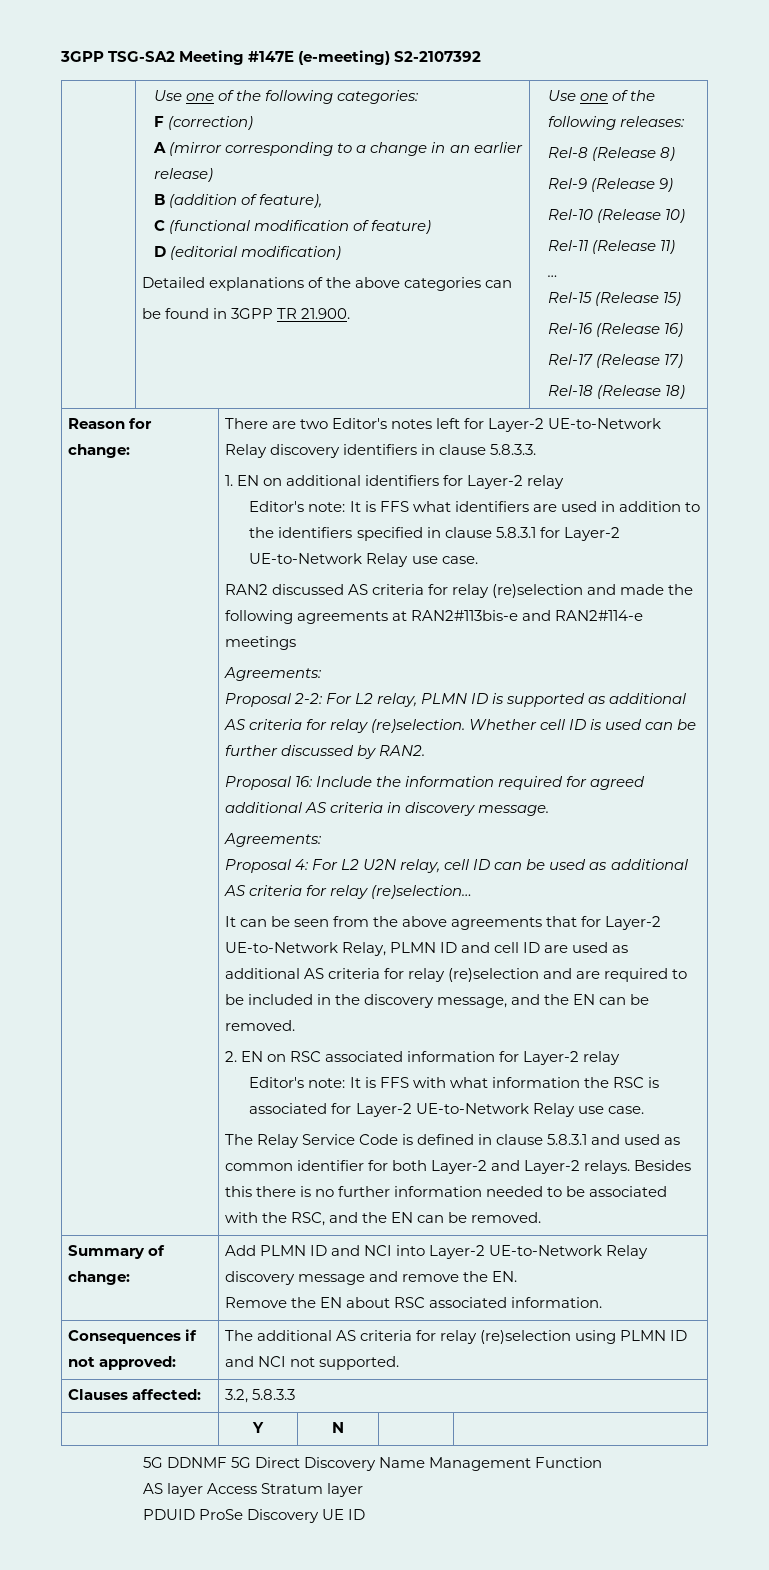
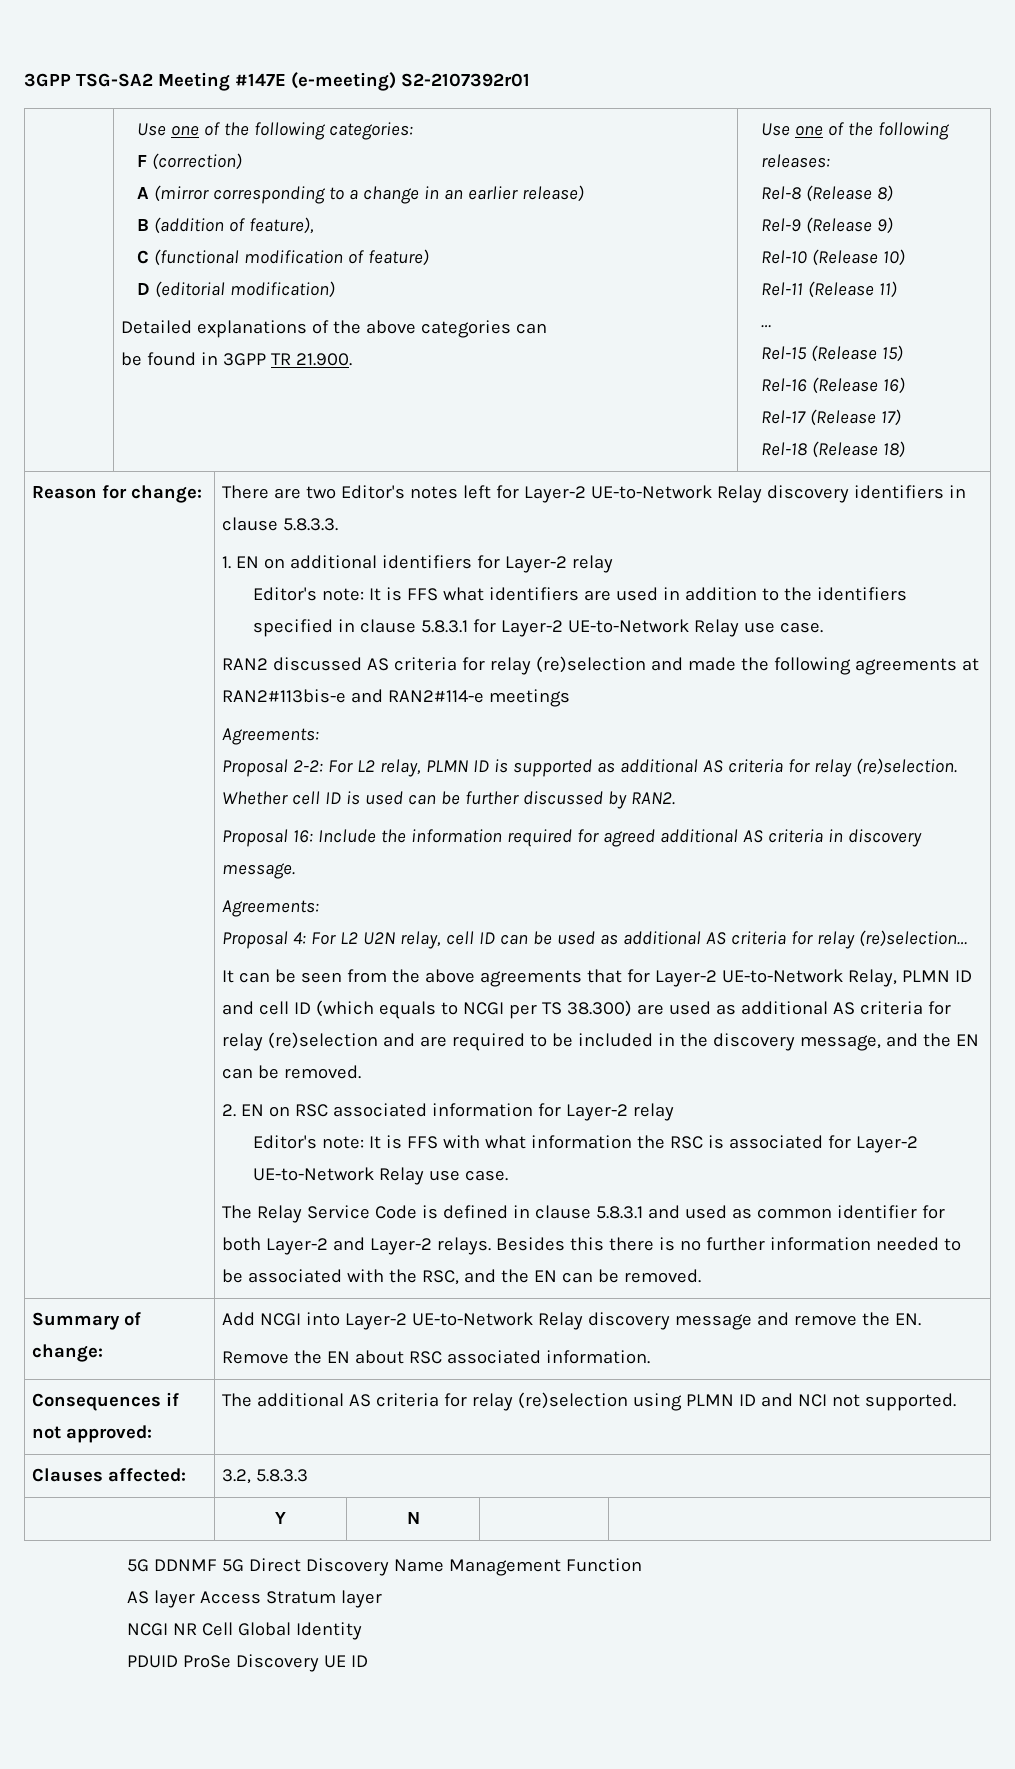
- 3GPP TSG-SA2 Meeting #147E (e-meeting) S2-2107392
+ 3GPP TSG-SA2 Meeting #147E (e-meeting) S2-2107392r01
- It can be seen from the above agreements that for Layer-2 UE-to-Network Relay, PLMN ID and cell ID are used as additional AS criteria for relay (re)selection and are required to be included in the discovery message, and the EN can be removed.
+ It can be seen from the above agreements that for Layer-2 UE-to-Network Relay, PLMN ID and cell ID (which equals to NCGI per TS 38.300) are used as additional AS criteria for relay (re)selection and are required to be included in the discovery message, and the EN can be removed.
- Summary of change: | Add PLMN ID and NCI into Layer-2 UE-to-Network Relay discovery message and remove the EN.
+ Summary of change: | Add NCGI into Layer-2 UE-to-Network Relay discovery message and remove the EN.
+ NCGI NR Cell Global Identity

